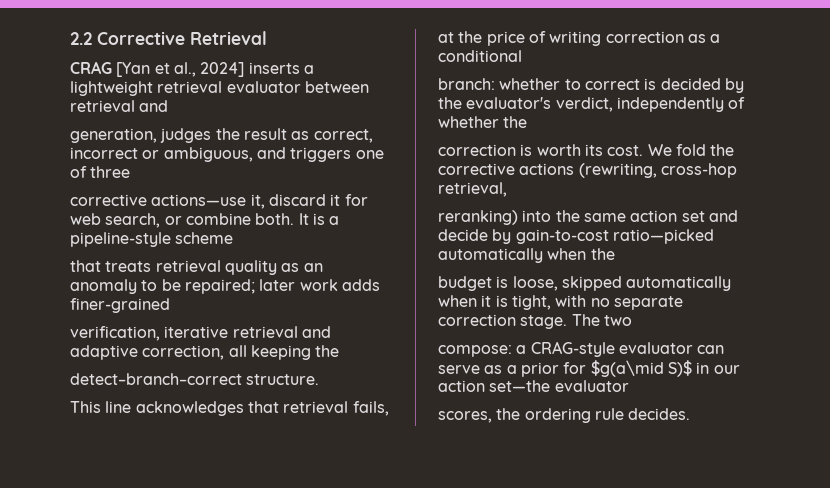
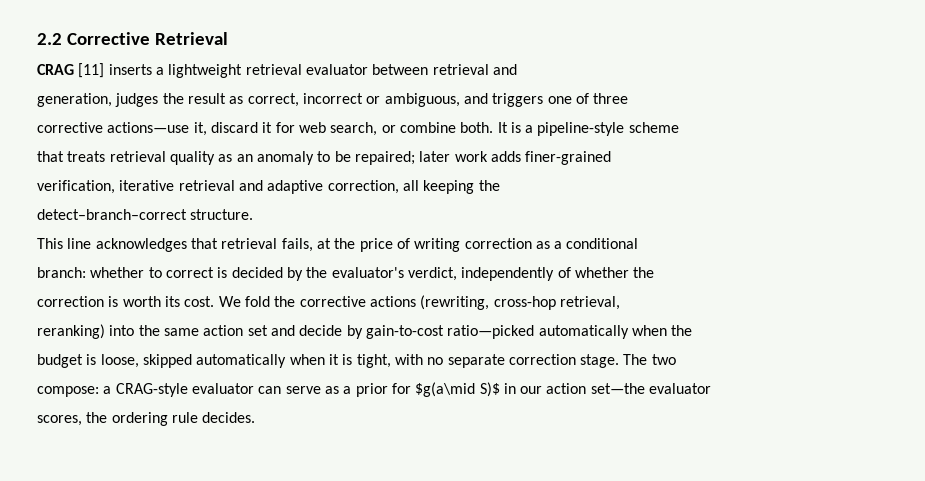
- CRAG [Yan et al., 2024] inserts a lightweight retrieval evaluator between retrieval and
+ CRAG [11] inserts a lightweight retrieval evaluator between retrieval and

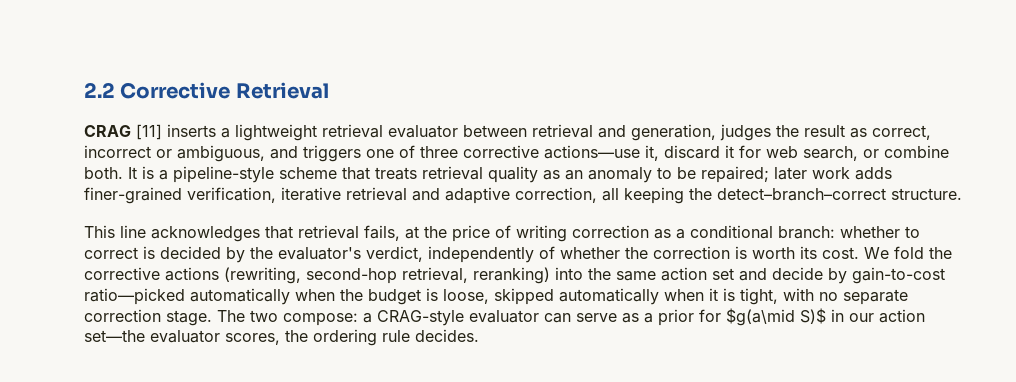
- CRAG [11] inserts a lightweight retrieval evaluator between retrieval and
- generation, judges the result as correct, incorrect or ambiguous, and triggers one of three
- corrective actions—use it, discard it for web search, or combine both.
+ CRAG [11] inserts a lightweight retrieval evaluator between retrieval and generation, judges the result as correct, incorrect or ambiguous, and triggers one of three corrective actions—use it, discard it for web search, or combine both.
- It is a pipeline-style scheme
- that treats retrieval quality as an anomaly to be repaired; later work adds finer-grained
- verification, iterative retrieval and adaptive correction, all keeping the
- detect–branch–correct structure.
+ It is a pipeline-style scheme that treats retrieval quality as an anomaly to be repaired; later work adds finer-grained verification, iterative retrieval and adaptive correction, all keeping the detect–branch–correct structure.
- This line acknowledges that retrieval fails, at the price of writing correction as a conditional
- branch: whether to correct is decided by the evaluator's verdict, independently of whether the
- correction is worth its cost.
+ This line acknowledges that retrieval fails, at the price of writing correction as a conditional branch: whether to correct is decided by the evaluator's verdict, independently of whether the correction is worth its cost.
- We fold the corrective actions (rewriting, cross-hop retrieval,
- reranking) into the same action set and decide by gain-to-cost ratio—picked automatically when the
- budget is loose, skipped automatically when it is tight, with no separate correction stage.
+ We fold the corrective actions (rewriting, second-hop retrieval, reranking) into the same action set and decide by gain-to-cost ratio—picked automatically when the budget is loose, skipped automatically when it is tight, with no separate correction stage.
- The two
- compose: a CRAG-style evaluator can serve as a prior for $g(a\mid S)$ in our action set—the evaluator
- scores, the ordering rule decides.
+ The two compose: a CRAG-style evaluator can serve as a prior for $g(a\mid S)$ in our action set—the evaluator scores, the ordering rule decides.

